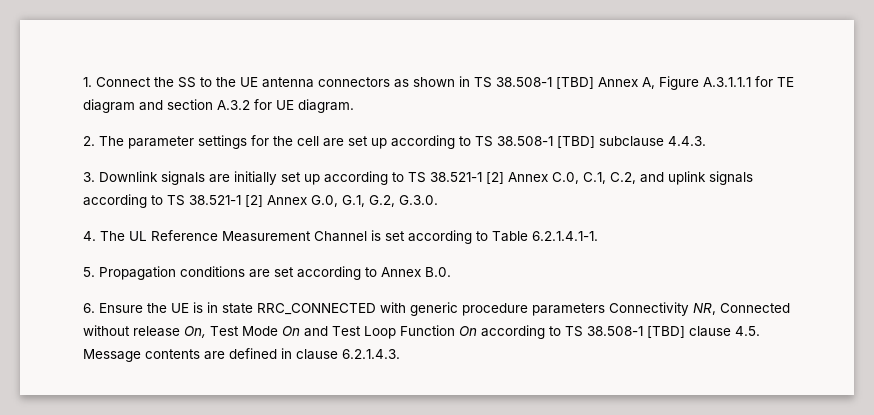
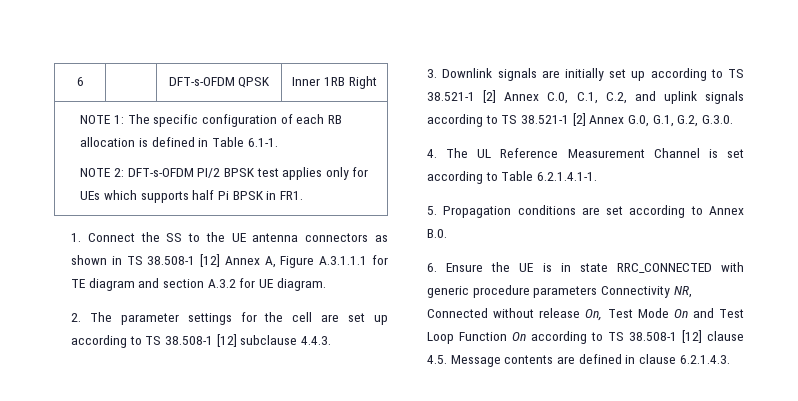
+ 6 | | DFT-s-OFDM QPSK | Inner 1RB Right
+ NOTE 1: The specific configuration of each RB allocation is defined in Table 6.1-1.
+ NOTE 2: DFT-s-OFDM PI/2 BPSK test applies only for UEs which supports half Pi BPSK in FR1.
- 1. Connect the SS to the UE antenna connectors as shown in TS 38.508-1 [TBD] Annex A, Figure A.3.1.1.1 for TE diagram and section A.3.2 for UE diagram.
+ 1. Connect the SS to the UE antenna connectors as shown in TS 38.508-1 [12] Annex A, Figure A.3.1.1.1 for TE diagram and section A.3.2 for UE diagram.
- 2. The parameter settings for the cell are set up according to TS 38.508-1 [TBD] subclause 4.4.3.
+ 2. The parameter settings for the cell are set up according to TS 38.508-1 [12] subclause 4.4.3.
- 6. Ensure the UE is in state RRC_CONNECTED with generic procedure parameters Connectivity NR, Connected without release On, Test Mode On and Test Loop Function On according to TS 38.508-1 [TBD] clause 4.5. Message contents are defined in clause 6.2.1.4.3.
+ 6. Ensure the UE is in state RRC_CONNECTED with generic procedure parameters Connectivity NR, Connected without release On, Test Mode On and Test Loop Function On according to TS 38.508-1 [12] clause 4.5. Message contents are defined in clause 6.2.1.4.3.

